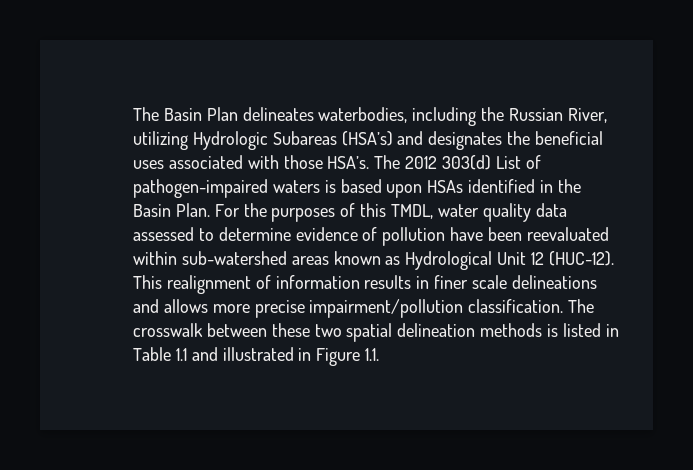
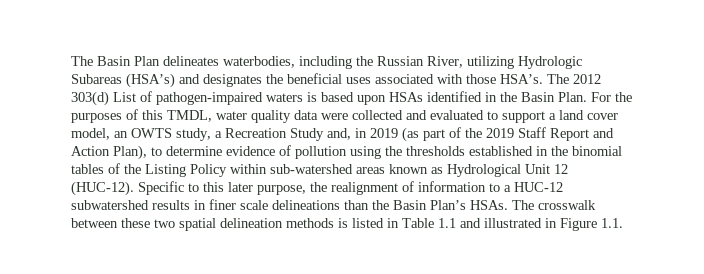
- For the purposes of this TMDL, water quality data assessed to determine evidence of pollution have been reevaluated within sub-watershed areas known as Hydrological Unit 12 (HUC-12).
+ For the purposes of this TMDL, water quality data were collected and evaluated to support a land cover model, an OWTS study, a Recreation Study and, in 2019 (as part of the 2019 Staff Report and Action Plan), to determine evidence of pollution using the thresholds established in the binomial tables of the Listing Policy within sub-watershed areas known as Hydrological Unit 12 (HUC-12).
- This realignment of information results in finer scale delineations and allows more precise impairment/pollution classification.
+ Specific to this later purpose, the realignment of information to a HUC-12 subwatershed results in finer scale delineations than the Basin Plan’s HSAs.

